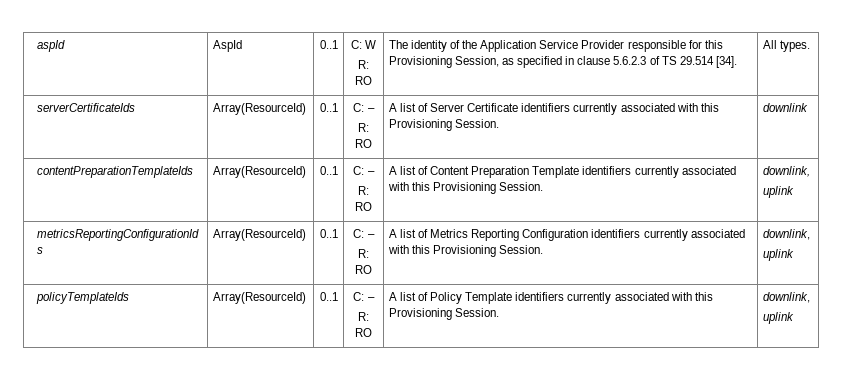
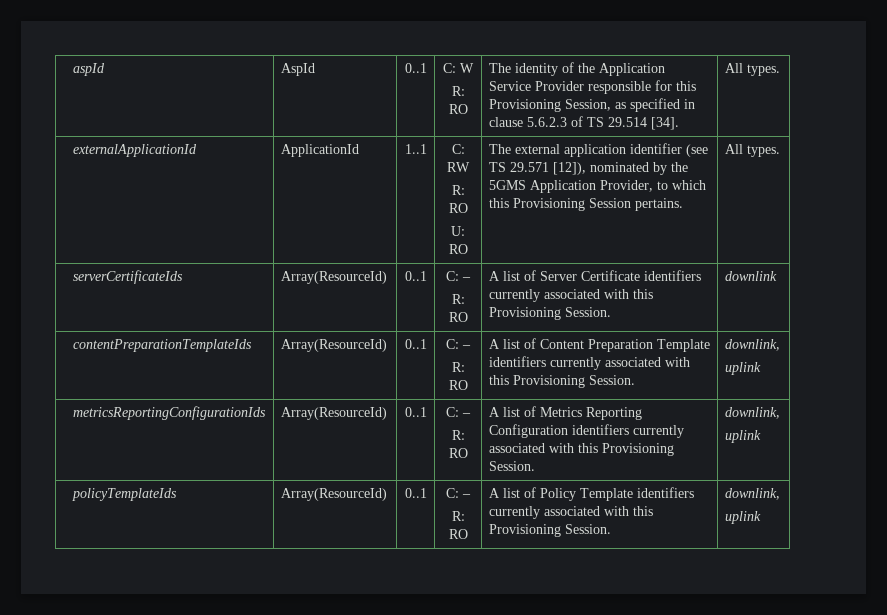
+ externalApplicationId | ApplicationId | 1..1 | C: RW
+ R: RO
+ U: RO | The external application identifier (see TS 29.571 [12]), nominated by the 5GMS Application Provider, to which this Provisioning Session pertains. | All types.

